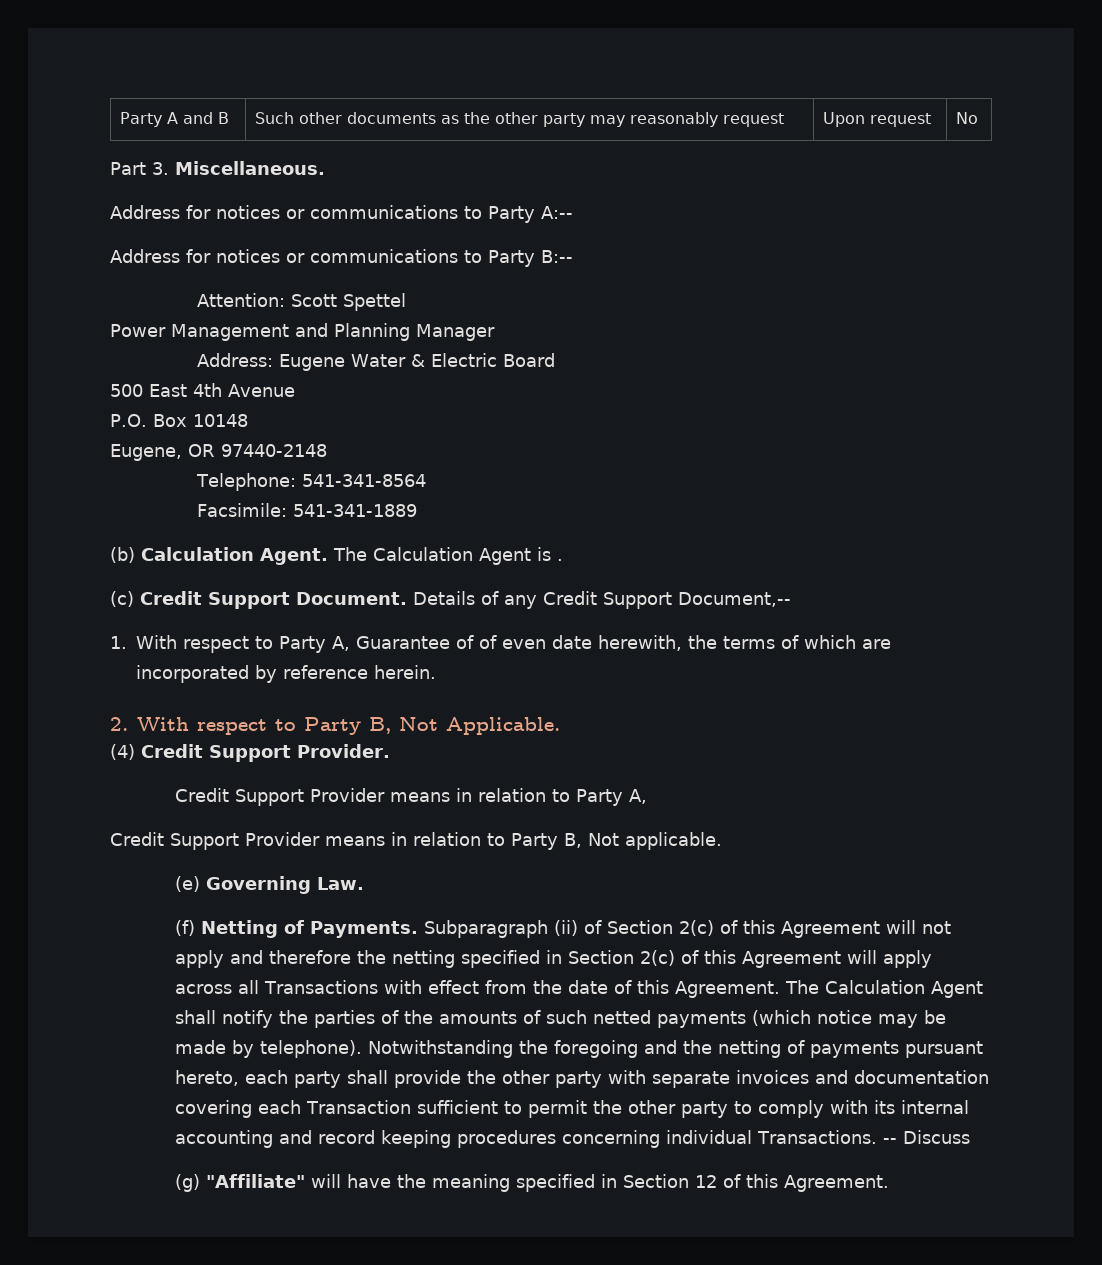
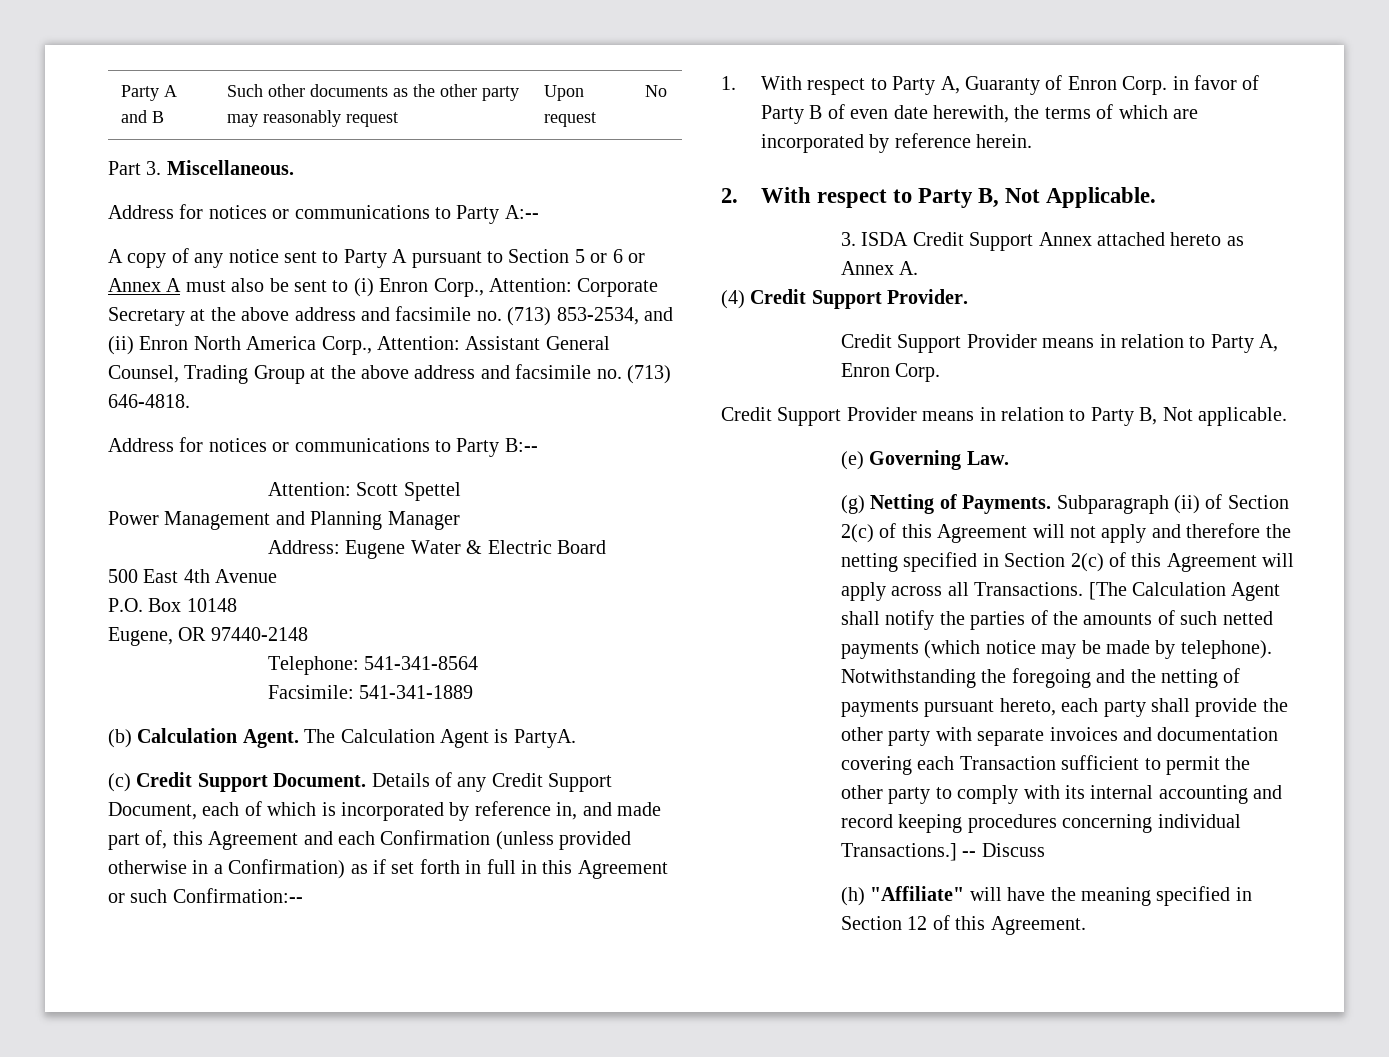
+ A copy of any notice sent to Party A pursuant to Section 5 or 6 or Annex A must also be sent to (i) Enron Corp., Attention: Corporate Secretary at the above address and facsimile no. (713) 853-2534, and (ii) Enron North America Corp., Attention: Assistant General Counsel, Trading Group at the above address and facsimile no. (713) 646-4818.
- The Calculation Agent is .
+ The Calculation Agent is PartyA.
- Details of any Credit Support Document,--
+ Details of any Credit Support Document, each of which is incorporated by reference in, and made part of, this Agreement and each Confirmation (unless provided otherwise in a Confirmation) as if set forth in full in this Agreement or such Confirmation:--
- 1. With respect to Party A, Guarantee of of even date herewith, the terms of which are incorporated by reference herein.
+ 1. With respect to Party A, Guaranty of Enron Corp. in favor of Party B of even date herewith, the terms of which are incorporated by reference herein.
+ 3. ISDA Credit Support Annex attached hereto as Annex A.
- Credit Support Provider means in relation to Party A,
+ Credit Support Provider means in relation to Party A, Enron Corp.
- (f) Netting of Payments.
+ (g) Netting of Payments.
- Subparagraph (ii) of Section 2(c) of this Agreement will not apply and therefore the netting specified in Section 2(c) of this Agreement will apply across all Transactions with effect from the date of this Agreement. The Calculation Agent shall notify the parties of the amounts of such netted payments (which notice may be made by telephone).
+ Subparagraph (ii) of Section 2(c) of this Agreement will not apply and therefore the netting specified in Section 2(c) of this Agreement will apply across all Transactions. [The Calculation Agent shall notify the parties of the amounts of such netted payments (which notice may be made by telephone).
- Notwithstanding the foregoing and the netting of payments pursuant hereto, each party shall provide the other party with separate invoices and documentation covering each Transaction sufficient to permit the other party to comply with its internal accounting and record keeping procedures concerning individual Transactions.
+ Notwithstanding the foregoing and the netting of payments pursuant hereto, each party shall provide the other party with separate invoices and documentation covering each Transaction sufficient to permit the other party to comply with its internal accounting and record keeping procedures concerning individual Transactions.]
- (g) "Affiliate" will have the meaning specified in Section 12 of this Agreement.
+ (h) "Affiliate" will have the meaning specified in Section 12 of this Agreement.

